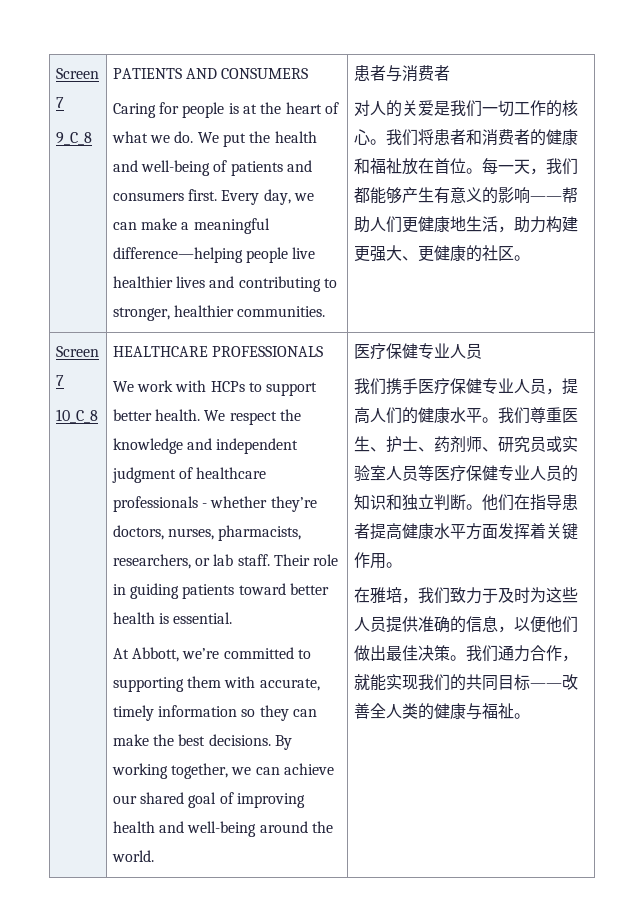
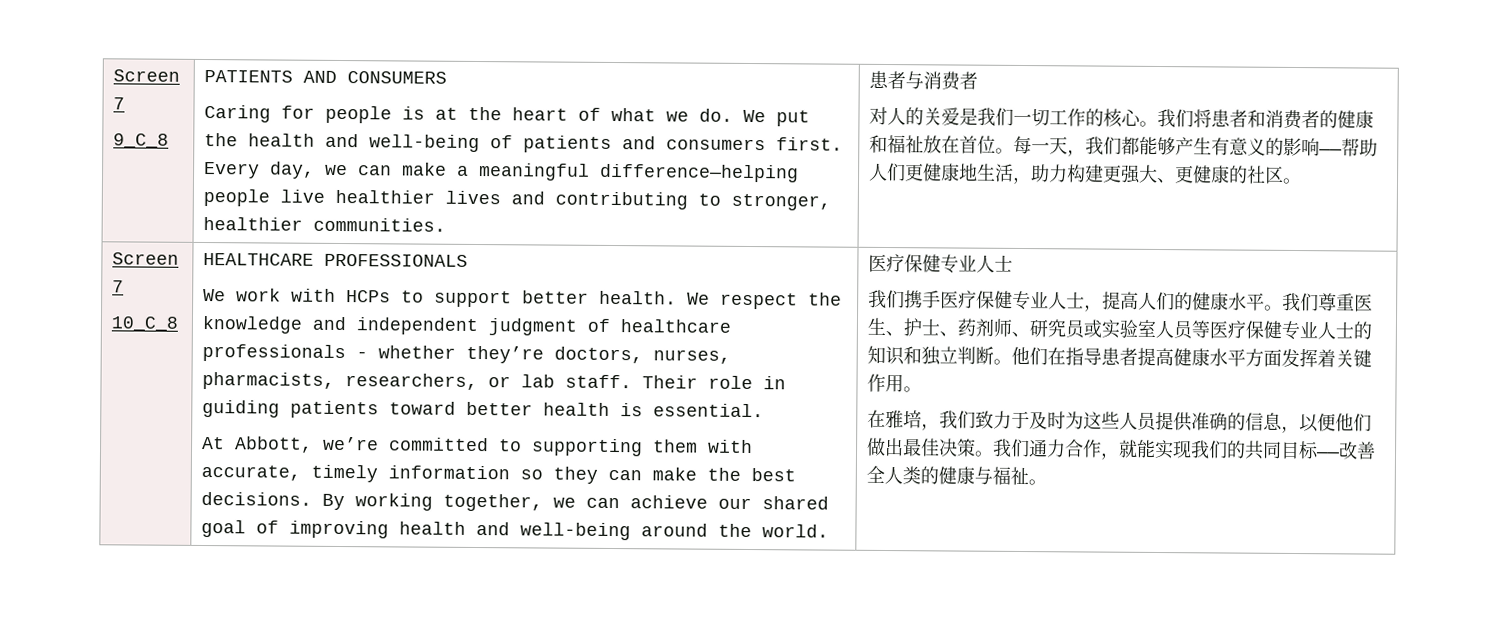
- By working together, we can achieve our shared goal of improving health and well-being around the world. | 医疗保健专业人员
+ By working together, we can achieve our shared goal of improving health and well-being around the world. | 医疗保健专业人士
- 我们携手医疗保健专业人员，提高人们的健康水平。
+ 我们携手医疗保健专业人士，提高人们的健康水平。
- 我们尊重医生、护士、药剂师、研究员或实验室人员等医疗保健专业人员的知识和独立判断。
+ 我们尊重医生、护士、药剂师、研究员或实验室人员等医疗保健专业人士的知识和独立判断。

